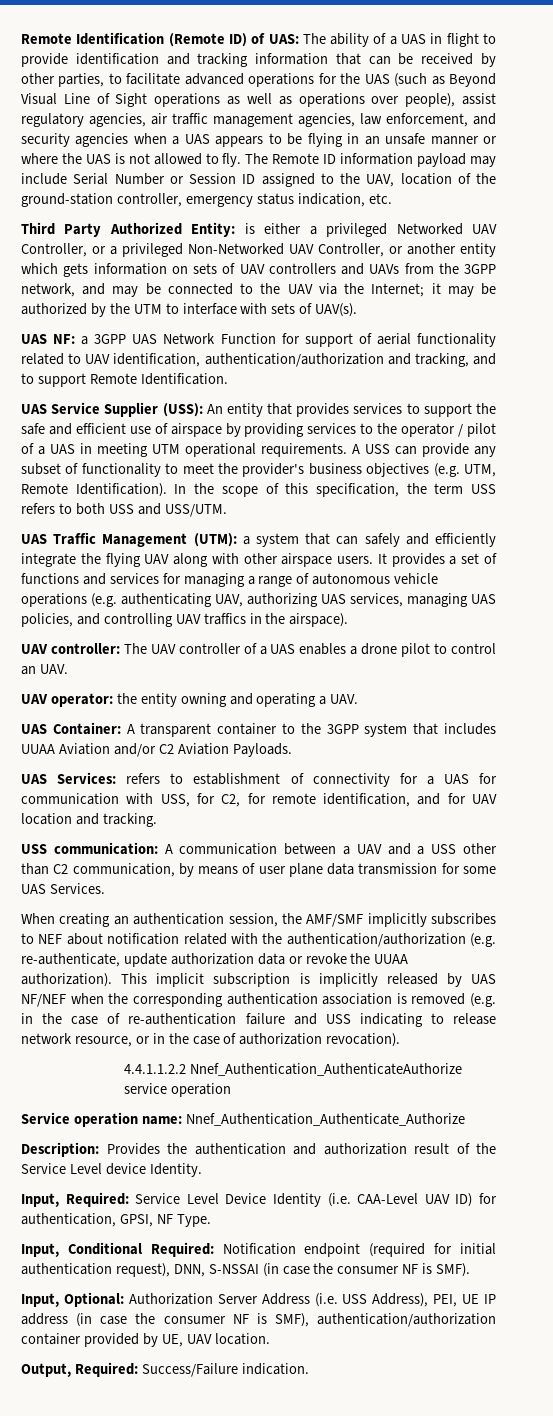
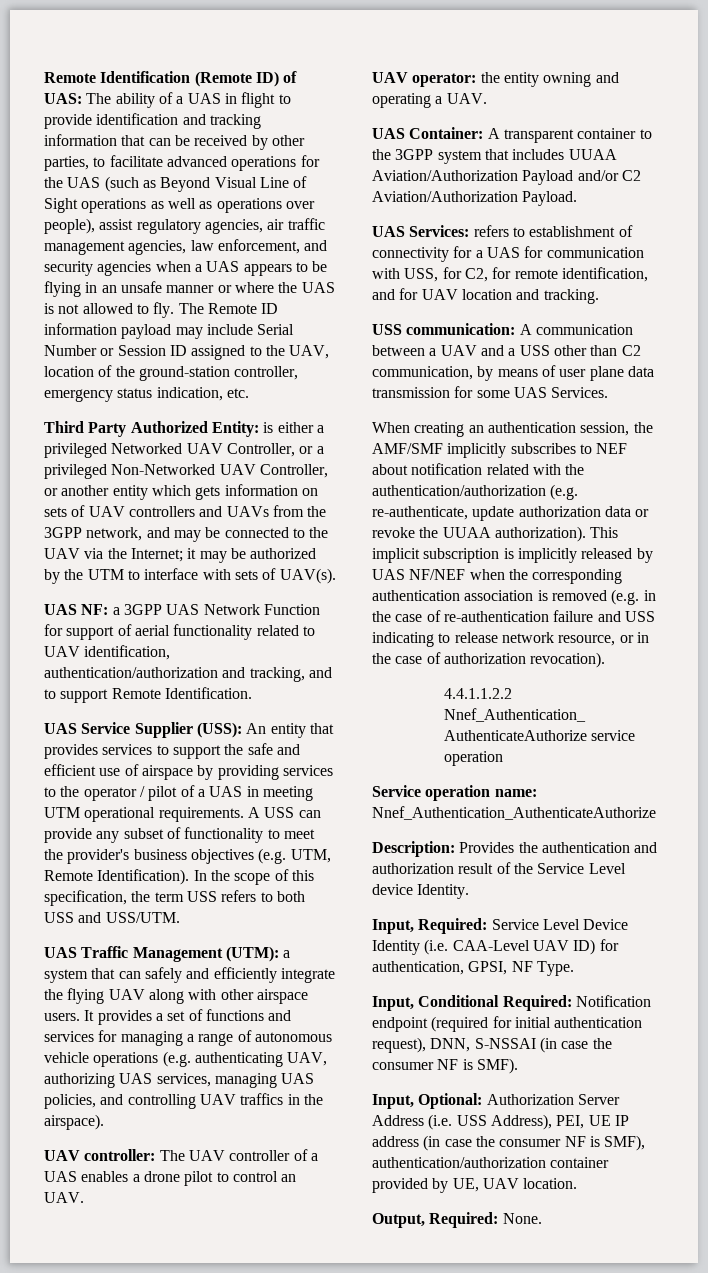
- UAS Container: A transparent container to the 3GPP system that includes UUAA Aviation and/or C2 Aviation Payloads.
+ UAS Container: A transparent container to the 3GPP system that includes UUAA Aviation/Authorization Payload and/or C2 Aviation/Authorization Payload.
- Service operation name: Nnef_Authentication_Authenticate_Authorize
+ Service operation name: Nnef_Authentication_AuthenticateAuthorize
- Output, Required: Success/Failure indication.
+ Output, Required: None.

